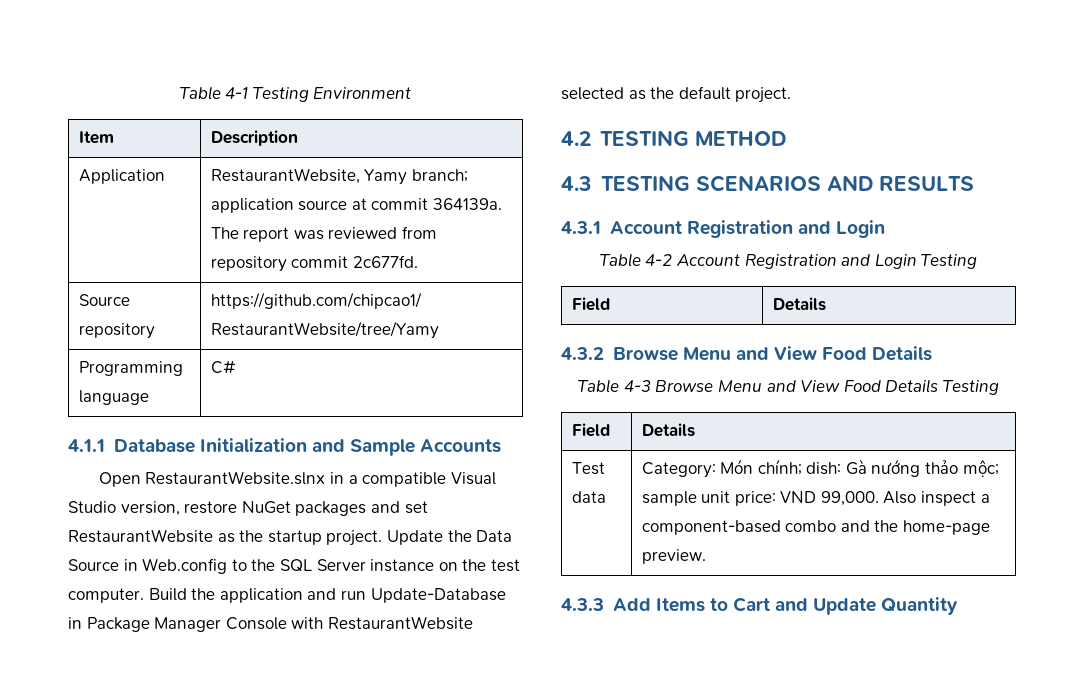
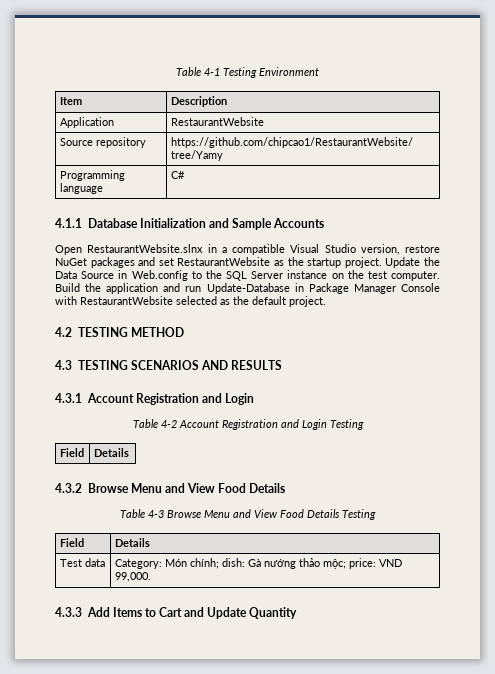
- Application | RestaurantWebsite, Yamy branch; application source at commit 364139a. The report was reviewed from repository commit 2c677fd.
+ Application | RestaurantWebsite
- Test data | Category: Món chính; dish: Gà nướng thảo mộc; sample unit price: VND 99,000. Also inspect a component-based combo and the home-page preview.
+ Test data | Category: Món chính; dish: Gà nướng thảo mộc; price: VND 99,000.

